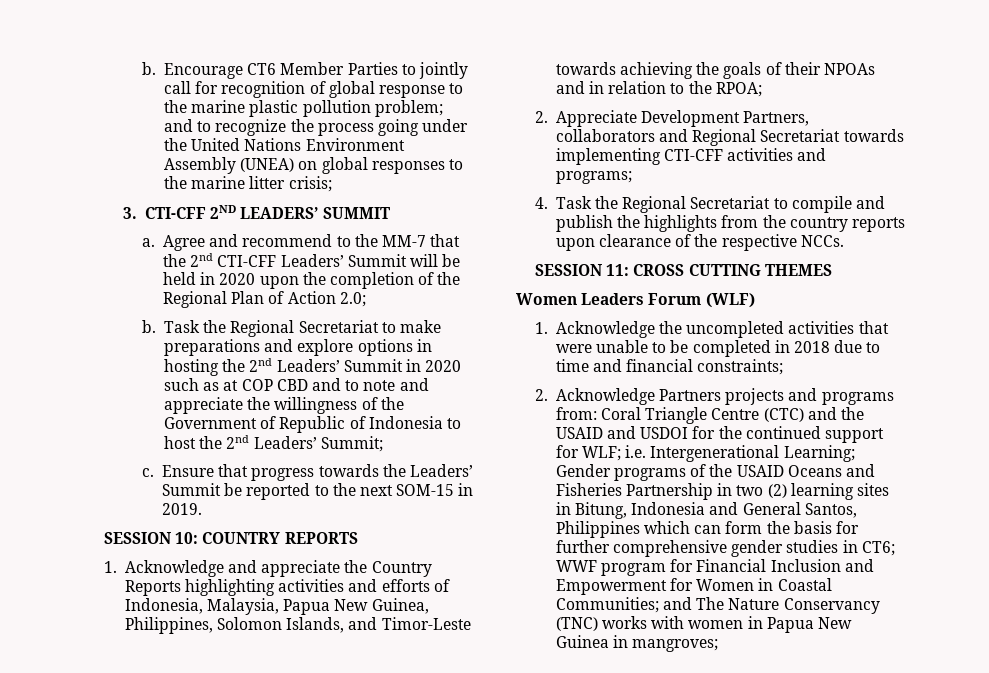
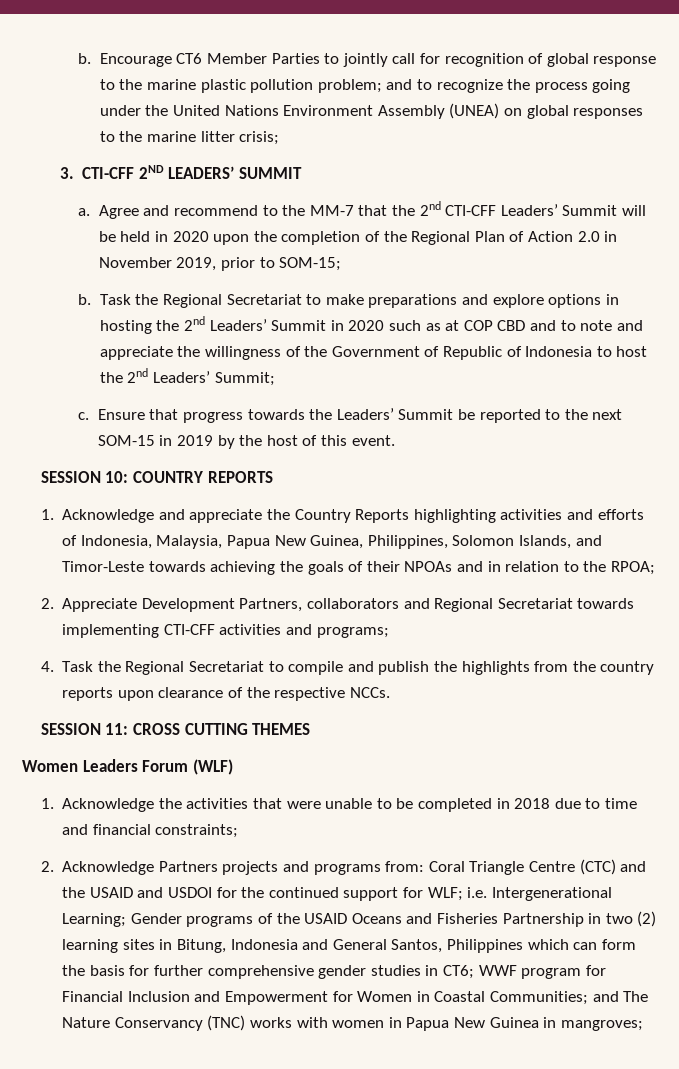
- Agree and recommend to the MM-7 that the 2nd CTI-CFF Leaders’ Summit will be held in 2020 upon the completion of the Regional Plan of Action 2.0;
+ Agree and recommend to the MM-7 that the 2nd CTI-CFF Leaders’ Summit will be held in 2020 upon the completion of the Regional Plan of Action 2.0 in November 2019, prior to SOM-15;
- Ensure that progress towards the Leaders’ Summit be reported to the next SOM-15 in 2019.
+ Ensure that progress towards the Leaders’ Summit be reported to the next SOM-15 in 2019 by the host of this event.
- 1. Acknowledge the uncompleted activities that were unable to be completed in 2018 due to time and financial constraints;
+ 1. Acknowledge the activities that were unable to be completed in 2018 due to time and financial constraints;

